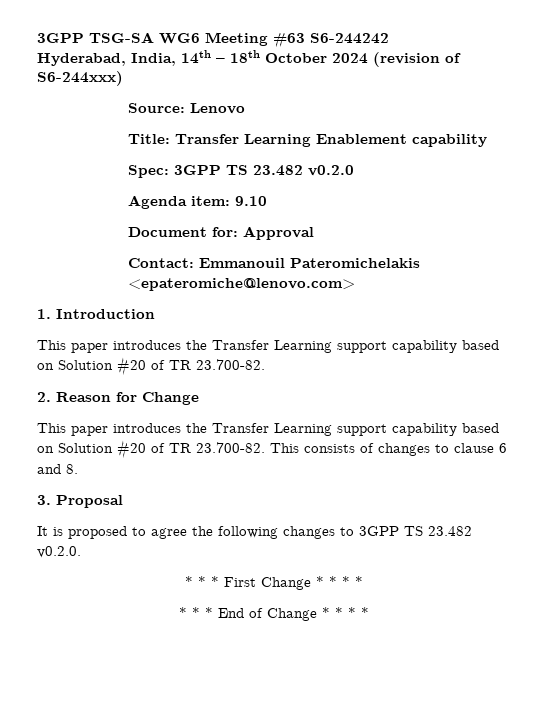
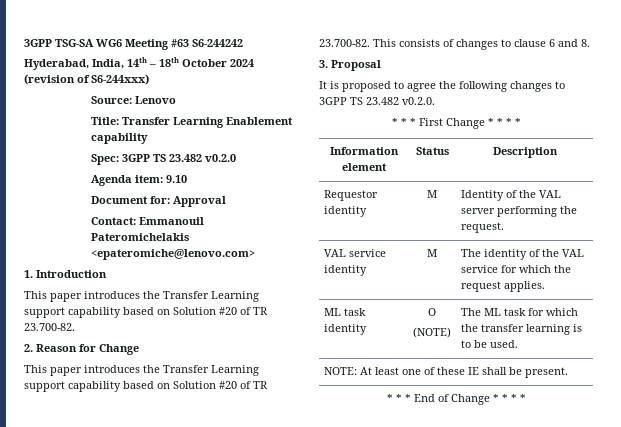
+ Information element | Status | Description
+ Requestor identity | M | Identity of the VAL server performing the request.
+ VAL service identity | M | The identity of the VAL service for which the request applies.
+ ML task identity | O
+ (NOTE) | The ML task for which the transfer learning is to be used.
+ NOTE: At least one of these IE shall be present.

